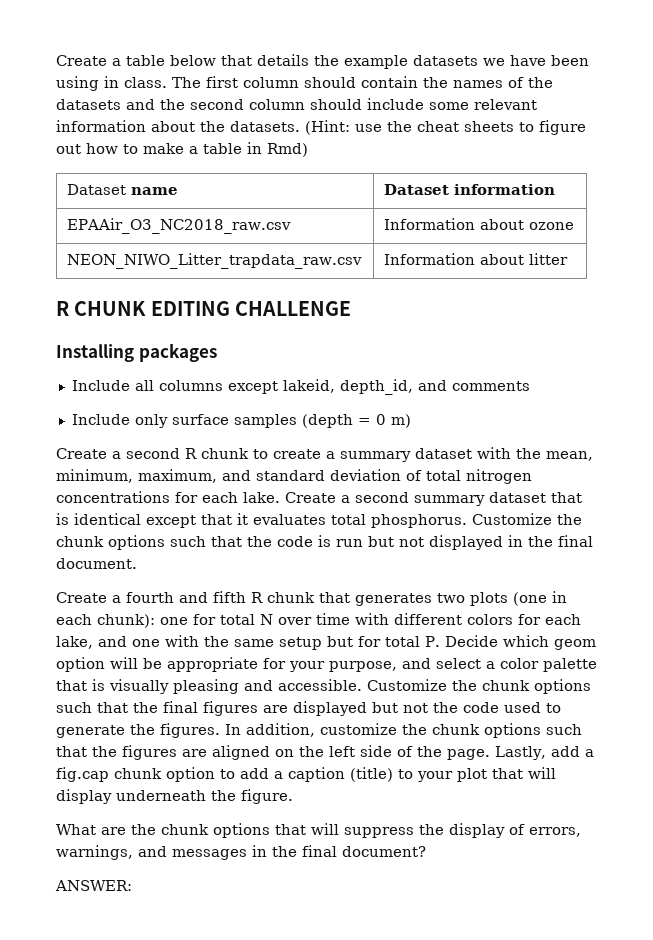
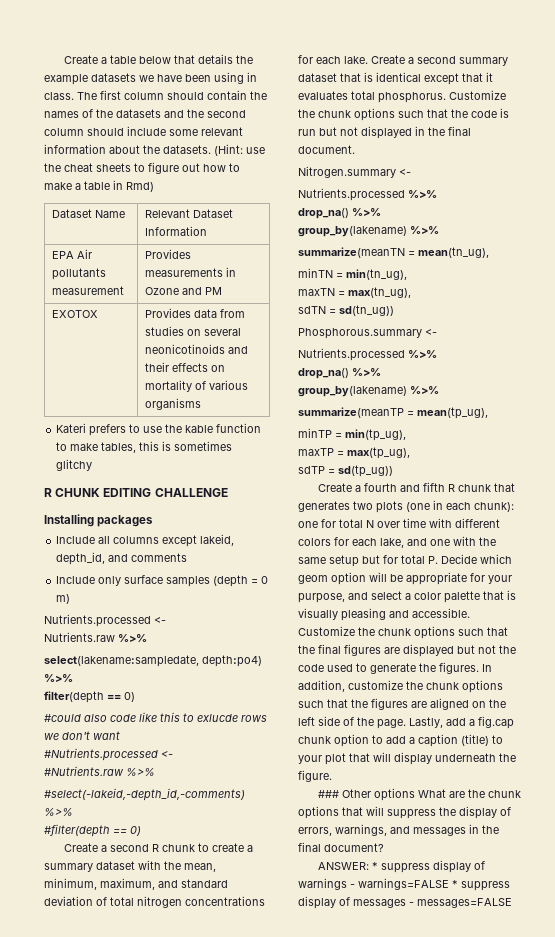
- Dataset name | Dataset information
- EPAAir_O3_NC2018_raw.csv | Information about ozone
- NEON_NIWO_Litter_trapdata_raw.csv | Information about litter
+ Dataset Name | Relevant Dataset Information
+ EPA Air pollutants measurement | Provides measurements in Ozone and PM
+ EXOTOX | Provides data from studies on several neonicotinoids and their effects on mortality of various organisms
+ Kateri prefers to use the kable function to make tables, this is sometimes glitchy
+ Nutrients.processed <-
+ Nutrients.raw %>%
+ select(lakename:sampledate, depth:po4) %>%
+ filter(depth == 0)
+ #could also code like this to exlucde rows we don't want
+ #Nutrients.processed <-
+ #Nutrients.raw %>%
+ #select(-lakeid,-depth_id,-comments) %>%
+ #filter(depth == 0)
+ Nitrogen.summary <-
+ Nutrients.processed %>%
+ drop_na() %>%
+ group_by(lakename) %>%
+ summarize(meanTN = mean(tn_ug),
+ minTN = min(tn_ug),
+ maxTN = max(tn_ug),
+ sdTN = sd(tn_ug))
+ Phosphorous.summary <-
+ Nutrients.processed %>%
+ drop_na() %>%
+ group_by(lakename) %>%
+ summarize(meanTP = mean(tp_ug),
+ minTP = min(tp_ug),
+ maxTP = max(tp_ug),
+ sdTP = sd(tp_ug))
- What are the chunk options that will suppress the display of errors, warnings, and messages in the final document?
+ ### Other options What are the chunk options that will suppress the display of errors, warnings, and messages in the final document?
- ANSWER:
+ ANSWER: * suppress display of warnings - warnings=FALSE * suppress display of messages - messages=FALSE

